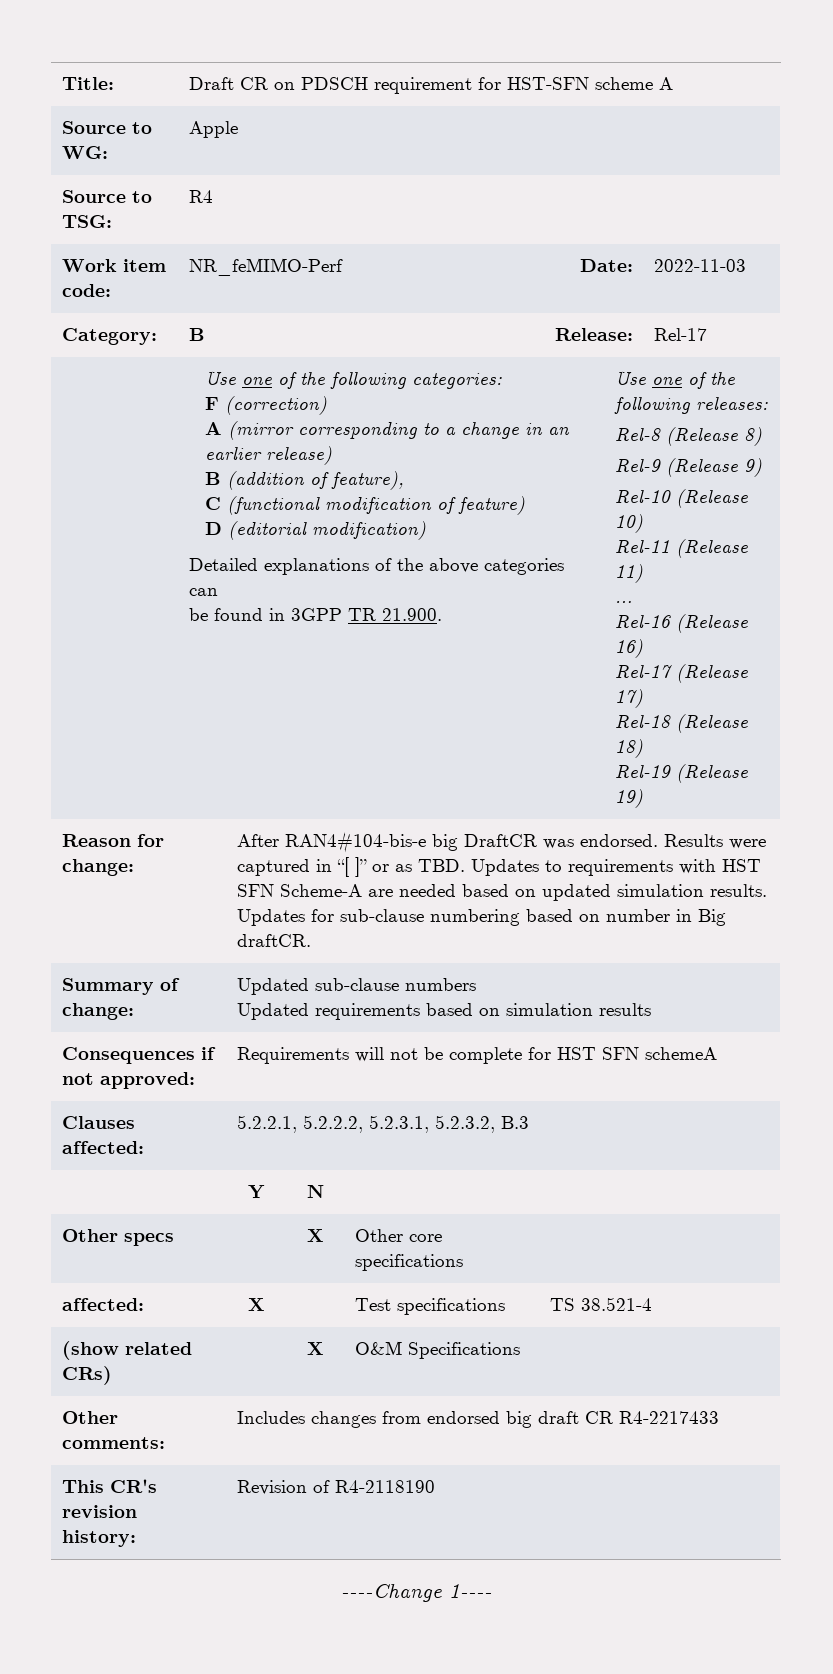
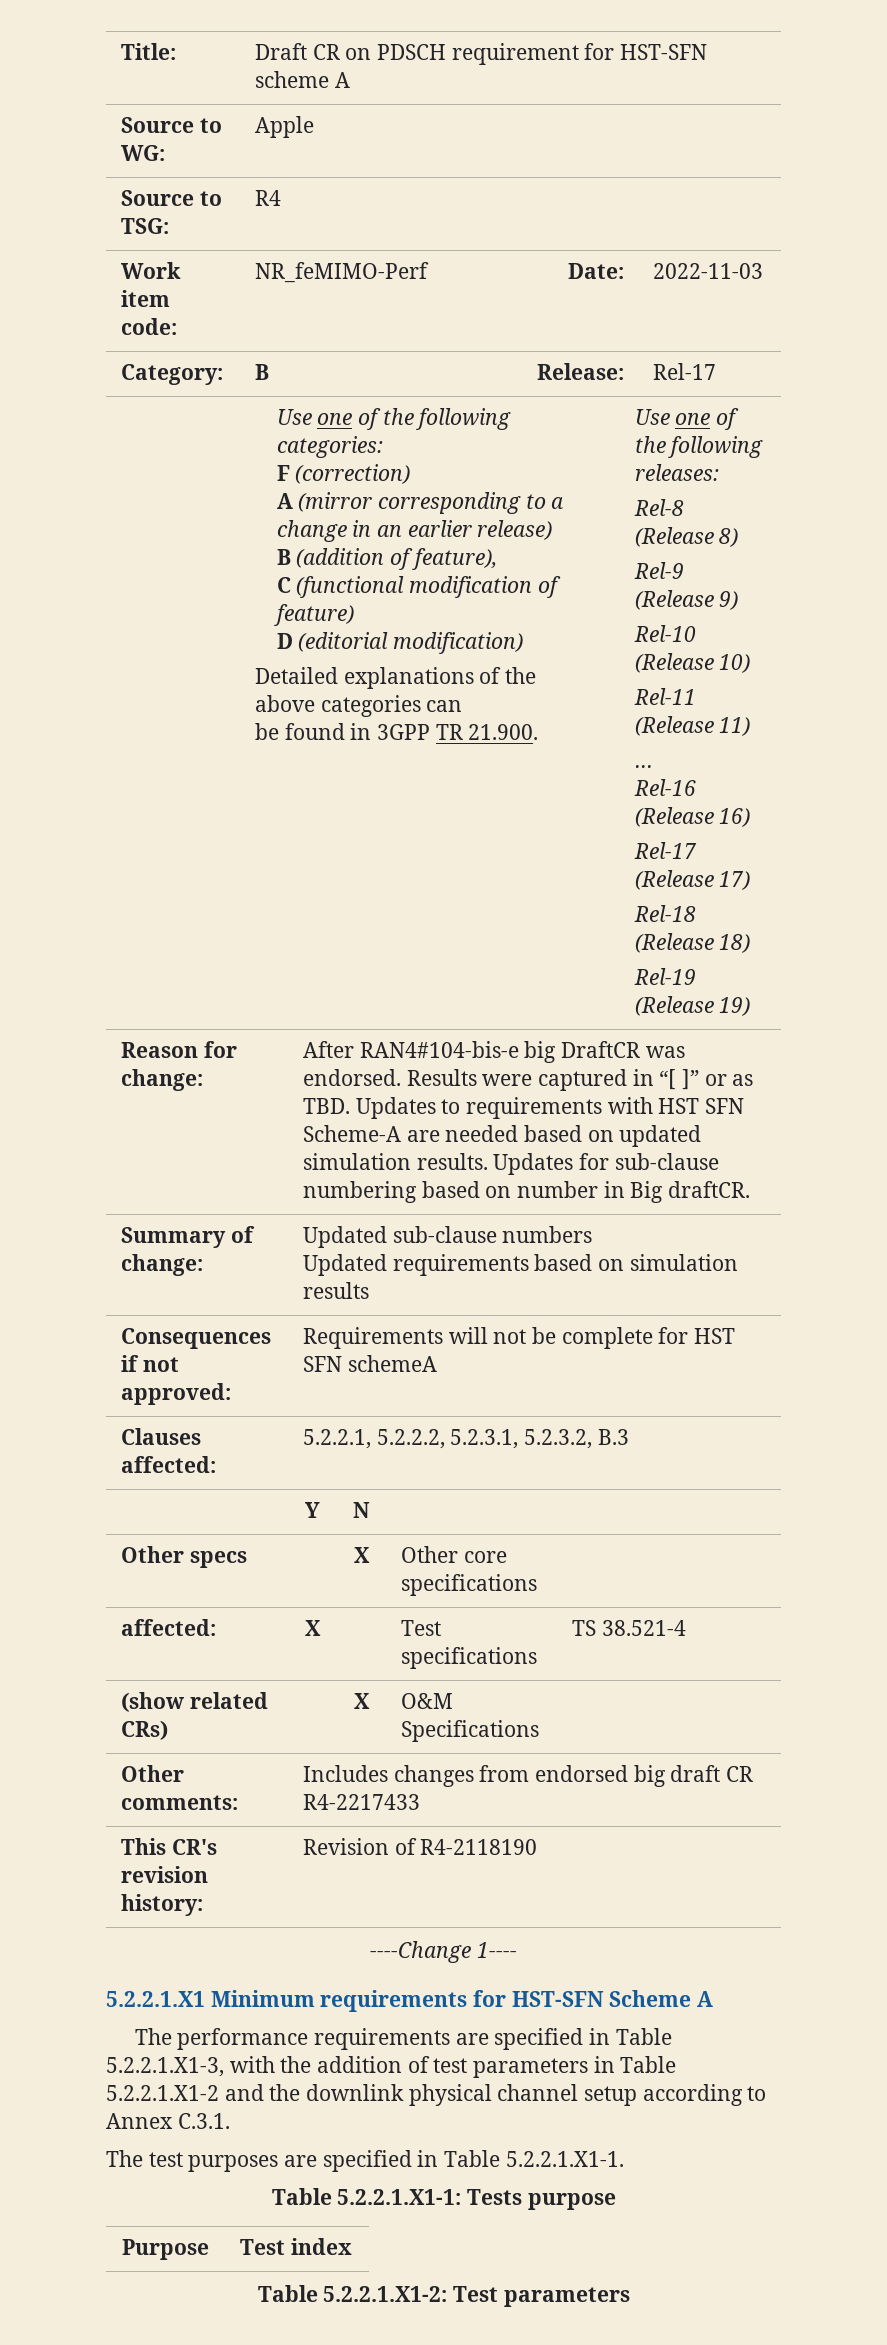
+ 5.2.2.1.X1 Minimum requirements for HST-SFN Scheme A
+ The performance requirements are specified in Table 5.2.2.1.X1-3, with the addition of test parameters in Table 5.2.2.1.X1-2 and the downlink physical channel setup according to Annex C.3.1.
+ The test purposes are specified in Table 5.2.2.1.X1-1.
+ Table 5.2.2.1.X1-1: Tests purpose
+ Purpose | Test index
+ Table 5.2.2.1.X1-2: Test parameters

